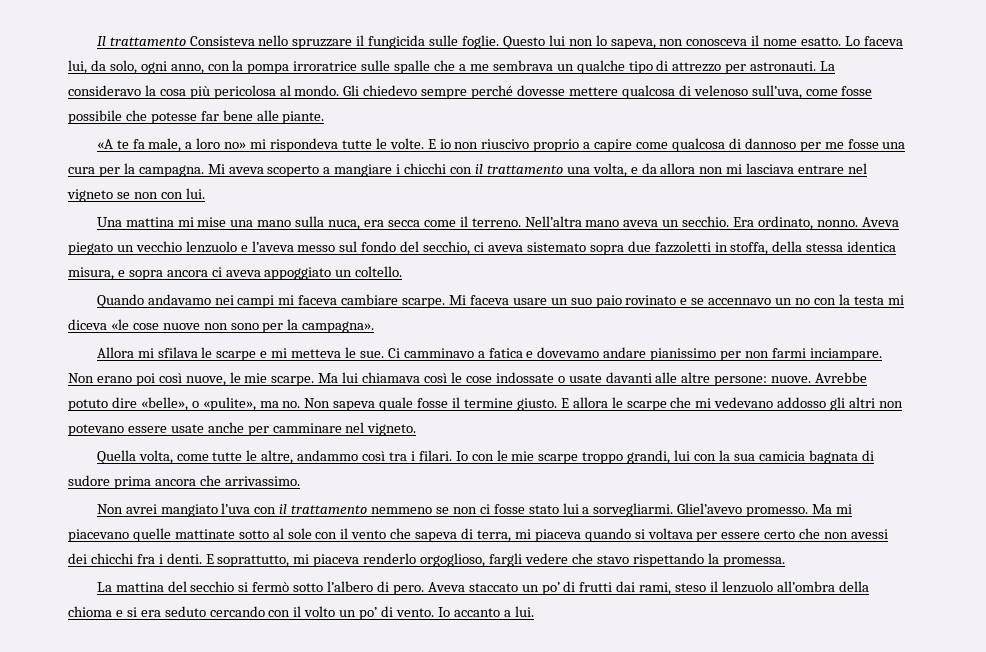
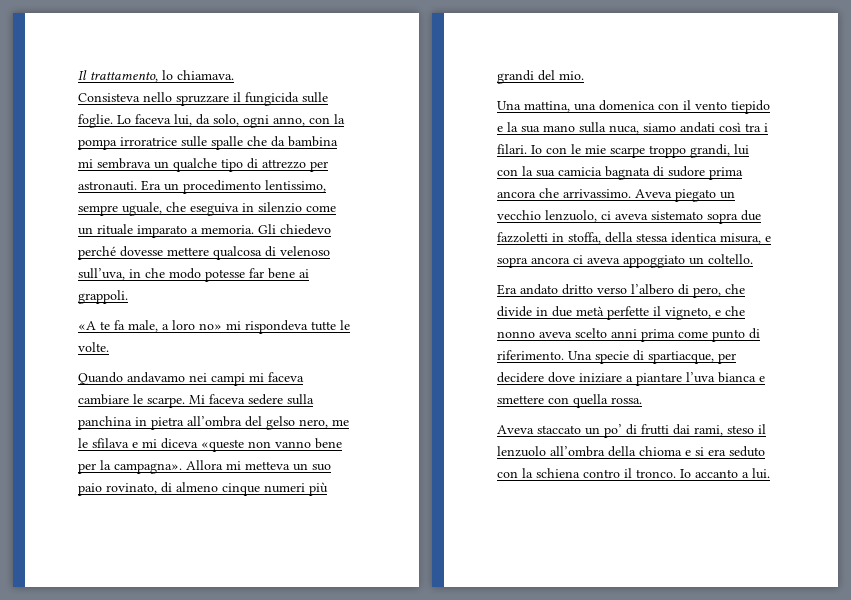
- Il trattamento Consisteva nello spruzzare il fungicida sulle foglie.
+ Il trattamento, lo chiamava.
+ Consisteva nello spruzzare il fungicida sulle foglie.
- Questo lui non lo sapeva, non conosceva il nome esatto.
- Lo faceva lui, da solo, ogni anno, con la pompa irroratrice sulle spalle che a me sembrava un qualche tipo di attrezzo per astronauti.
+ Lo faceva lui, da solo, ogni anno, con la pompa irroratrice sulle spalle che da bambina mi sembrava un qualche tipo di attrezzo per astronauti.
- La consideravo la cosa più pericolosa al mondo.
+ Era un procedimento lentissimo, sempre uguale, che eseguiva in silenzio come un rituale imparato a memoria.
- Gli chiedevo sempre perché dovesse mettere qualcosa di velenoso sull’uva, come fosse possibile che potesse far bene alle piante.
+ Gli chiedevo perché dovesse mettere qualcosa di velenoso sull’uva, in che modo potesse far bene ai grappoli.
- E io non riuscivo proprio a capire come qualcosa di dannoso per me fosse una cura per la campagna. Mi aveva scoperto a mangiare i chicchi con il trattamento una volta, e da allora non mi lasciava entrare nel vigneto se non con lui.
- Una mattina mi mise una mano sulla nuca, era secca come il terreno. Nell’altra mano aveva un secchio. Era ordinato, nonno. Aveva piegato un vecchio lenzuolo e l’aveva messo sul fondo del secchio, ci aveva sistemato sopra due fazzoletti in stoffa, della stessa identica misura, e sopra ancora ci aveva appoggiato un coltello.
- Quando andavamo nei campi mi faceva cambiare scarpe.
+ Quando andavamo nei campi mi faceva cambiare le scarpe.
- Mi faceva usare un suo paio rovinato e se accennavo un no con la testa mi diceva «le cose nuove non sono per la campagna».
- Allora mi sfilava le scarpe e mi metteva le sue. Ci camminavo a fatica e dovevamo andare pianissimo per non farmi inciampare. Non erano poi così nuove, le mie scarpe. Ma lui chiamava così le cose indossate o usate davanti alle altre persone: nuove. Avrebbe potuto dire «belle», o «pulite», ma no. Non sapeva quale fosse il termine giusto. E allora le scarpe che mi vedevano addosso gli altri non potevano essere usate anche per camminare nel vigneto.
- Quella volta, come tutte le altre, andammo così tra i filari.
+ Mi faceva sedere sulla panchina in pietra all’ombra del gelso nero, me le sfilava e mi diceva «queste non vanno bene per la campagna». Allora mi metteva un suo paio rovinato, di almeno cinque numeri più grandi del mio.
+ Una mattina, una domenica con il vento tiepido e la sua mano sulla nuca, siamo andati così tra i filari.
- Io con le mie scarpe troppo grandi, lui con la sua camicia bagnata di sudore prima ancora che arrivassimo.
- Non avrei mangiato l’uva con il trattamento nemmeno se non ci fosse stato lui a sorvegliarmi. Gliel’avevo promesso. Ma mi piacevano quelle mattinate sotto al sole con il vento che sapeva di terra, mi piaceva quando si voltava per essere certo che non avessi dei chicchi fra i denti. E soprattutto, mi piaceva renderlo orgoglioso, fargli vedere che stavo rispettando la promessa.
- La mattina del secchio si fermò sotto l’albero di pero. Aveva staccato un po’ di frutti dai rami, steso il lenzuolo all’ombra della chioma e si era seduto cercando con il volto un po’ di vento.
+ Io con le mie scarpe troppo grandi, lui con la sua camicia bagnata di sudore prima ancora che arrivassimo. Aveva piegato un vecchio lenzuolo, ci aveva sistemato sopra due fazzoletti in stoffa, della stessa identica misura, e sopra ancora ci aveva appoggiato un coltello.
+ Era andato dritto verso l’albero di pero, che divide in due metà perfette il vigneto, e che nonno aveva scelto anni prima come punto di riferimento. Una specie di spartiacque, per decidere dove iniziare a piantare l’uva bianca e smettere con quella rossa.
+ Aveva staccato un po’ di frutti dai rami, steso il lenzuolo all’ombra della chioma e si era seduto con la schiena contro il tronco.

